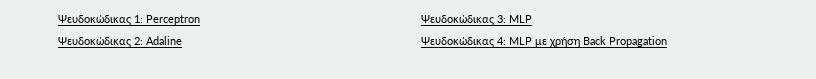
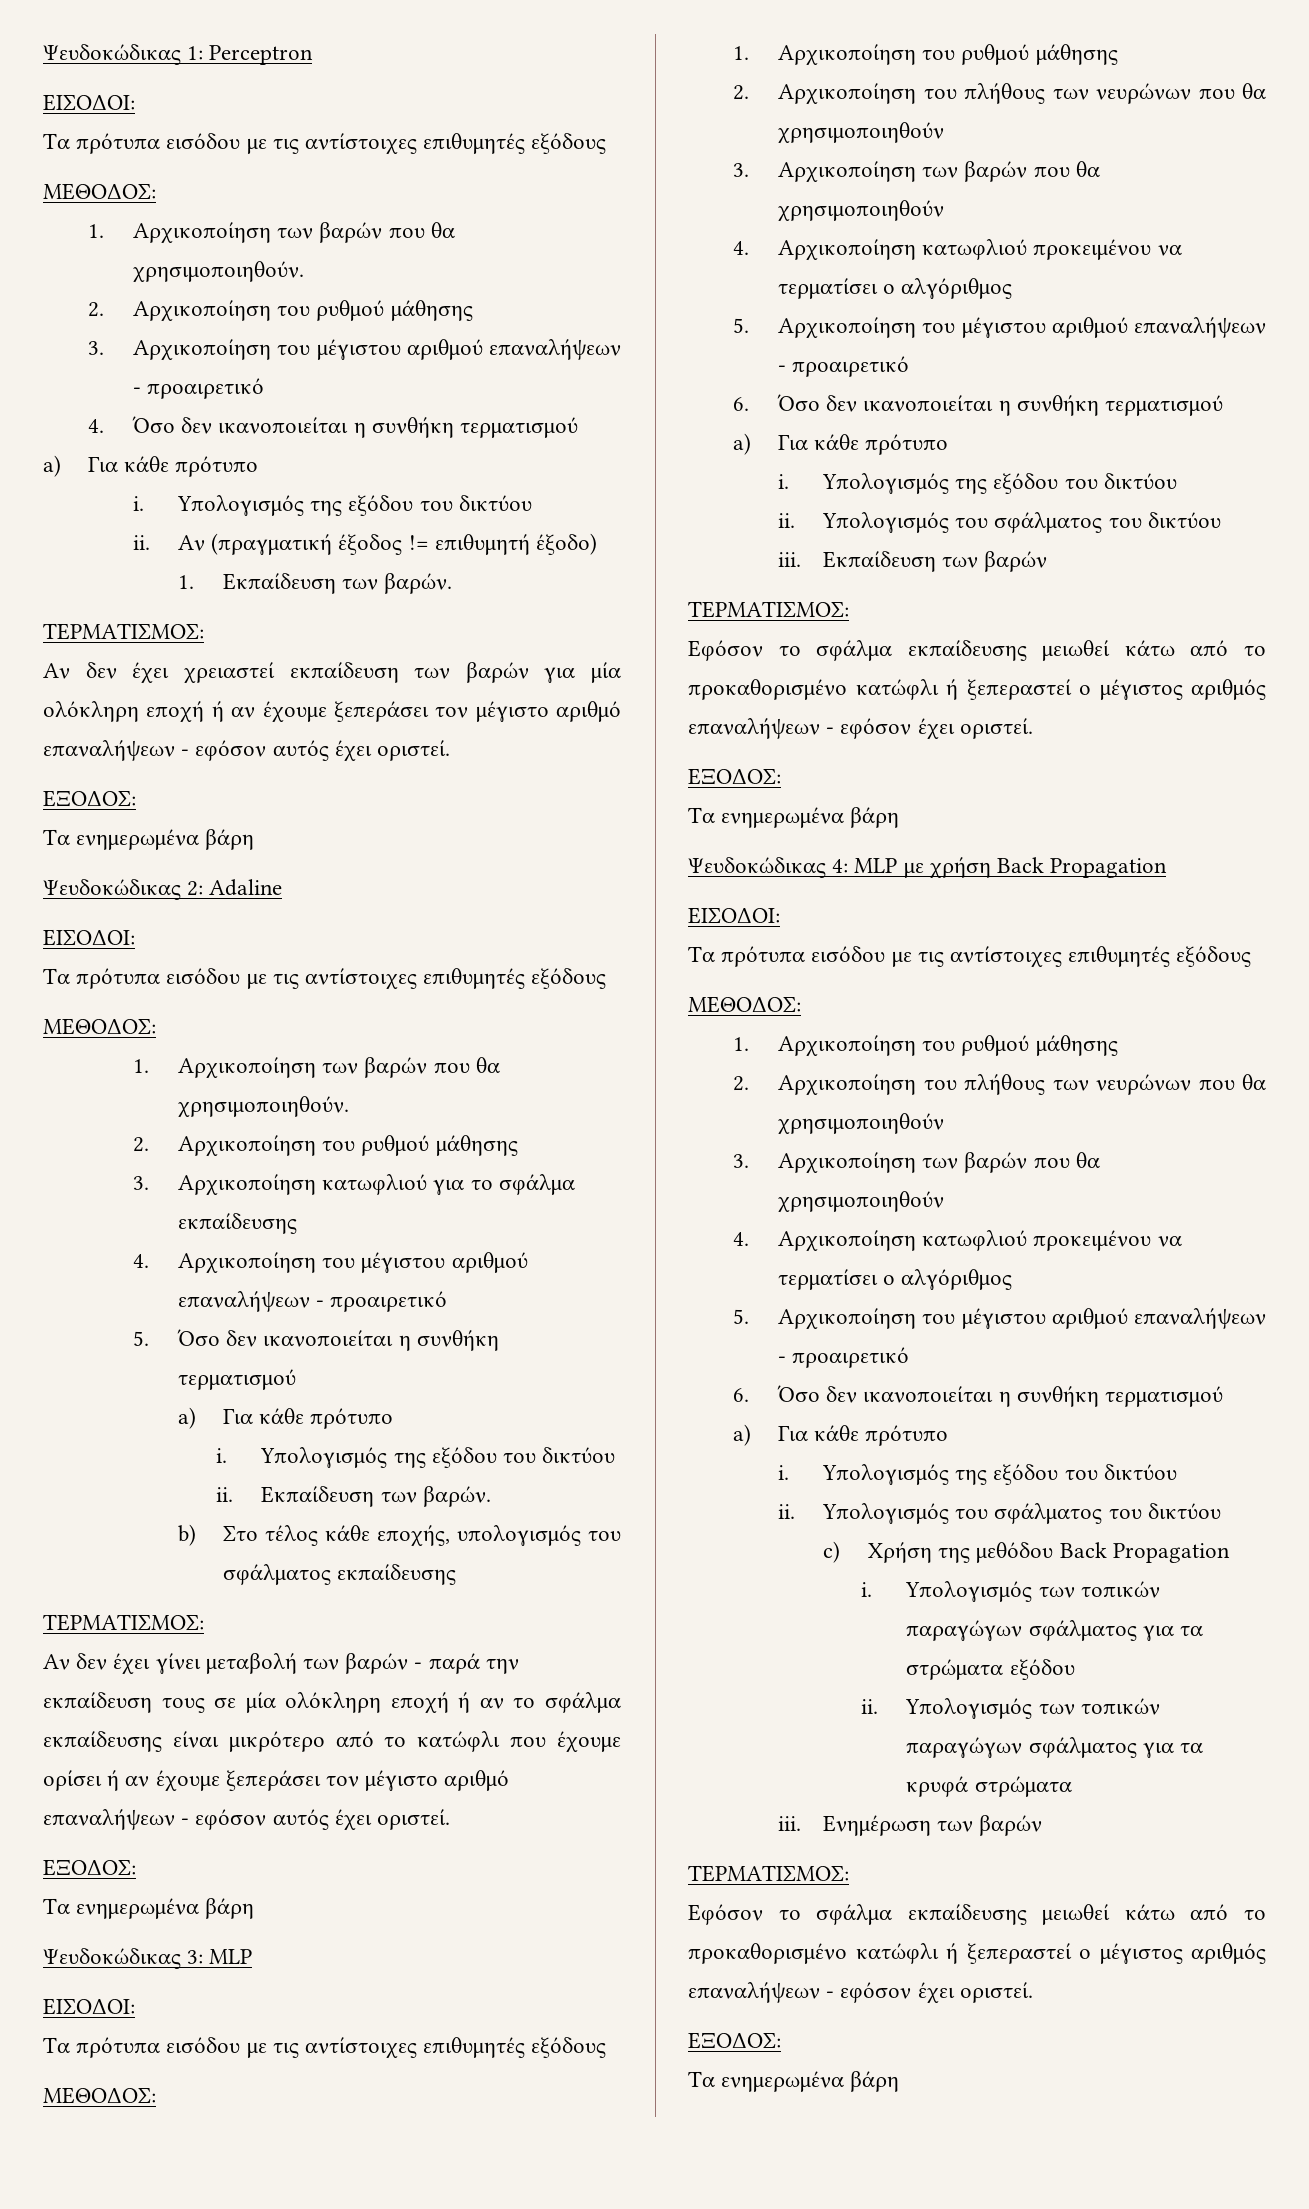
  Ψευδοκώδικας 1: Perceptron
+ ΕΙΣΟΔΟΙ:
+ Τα πρότυπα εισόδου με τις αντίστοιχες επιθυμητές εξόδους
+ ΜΕΘΟΔΟΣ:
+ 1. Αρχικοποίηση των βαρών που θα χρησιμοποιηθούν.
+ 2. Αρχικοποίηση του ρυθμού μάθησης
+ 3. Αρχικοποίηση του μέγιστου αριθμού επαναλήψεων - προαιρετικό
+ 4. Όσο δεν ικανοποιείται η συνθήκη τερματισμού
+ a) Για κάθε πρότυπο
+ i. Υπολογισμός της εξόδου του δικτύου
+ ii. Αν (πραγματική έξοδος != επιθυμητή έξοδο)
+ 1. Εκπαίδευση των βαρών.
+ ΤΕΡΜΑΤΙΣΜΟΣ:
+ Αν δεν έχει χρειαστεί εκπαίδευση των βαρών για μία ολόκληρη εποχή ή αν έχουμε ξεπεράσει τον μέγιστο αριθμό επαναλήψεων - εφόσον αυτός έχει οριστεί.
+ ΕΞΟΔΟΣ:
+ Τα ενημερωμένα βάρη
  Ψευδοκώδικας 2: Adaline
+ ΕΙΣΟΔΟΙ:
+ Τα πρότυπα εισόδου με τις αντίστοιχες επιθυμητές εξόδους
+ ΜΕΘΟΔΟΣ:
+ 1. Αρχικοποίηση των βαρών που θα χρησιμοποιηθούν.
+ 2. Αρχικοποίηση του ρυθμού μάθησης
+ 3. Αρχικοποίηση κατωφλιού για το σφάλμα εκπαίδευσης
+ 4. Αρχικοποίηση του μέγιστου αριθμού επαναλήψεων - προαιρετικό
+ 5. Όσο δεν ικανοποιείται η συνθήκη τερματισμού
+ a) Για κάθε πρότυπο
+ i. Υπολογισμός της εξόδου του δικτύου
+ ii. Εκπαίδευση των βαρών.
+ b) Στο τέλος κάθε εποχής, υπολογισμός του σφάλματος εκπαίδευσης
+ ΤΕΡΜΑΤΙΣΜΟΣ:
+ Αν δεν έχει γίνει μεταβολή των βαρών - παρά την εκπαίδευση τους σε μία ολόκληρη εποχή ή αν το σφάλμα εκπαίδευσης είναι μικρότερο από το κατώφλι που έχουμε ορίσει ή αν έχουμε ξεπεράσει τον μέγιστο αριθμό επαναλήψεων - εφόσον αυτός έχει οριστεί.
+ ΕΞΟΔΟΣ:
+ Τα ενημερωμένα βάρη
  Ψευδοκώδικας 3: MLP
+ ΕΙΣΟΔΟΙ:
+ Τα πρότυπα εισόδου με τις αντίστοιχες επιθυμητές εξόδους
+ ΜΕΘΟΔΟΣ:
+ 1. Αρχικοποίηση του ρυθμού μάθησης
+ 2. Αρχικοποίηση του πλήθους των νευρώνων που θα χρησιμοποιηθούν
+ 3. Αρχικοποίηση των βαρών που θα χρησιμοποιηθούν
+ 4. Αρχικοποίηση κατωφλιού προκειμένου να τερματίσει ο αλγόριθμος
+ 5. Αρχικοποίηση του μέγιστου αριθμού επαναλήψεων - προαιρετικό
+ 6. Όσο δεν ικανοποιείται η συνθήκη τερματισμού
+ a) Για κάθε πρότυπο
+ i. Υπολογισμός της εξόδου του δικτύου
+ ii. Υπολογισμός του σφάλματος του δικτύου
+ iii. Εκπαίδευση των βαρών
+ ΤΕΡΜΑΤΙΣΜΟΣ:
+ Εφόσον το σφάλμα εκπαίδευσης μειωθεί κάτω από το προκαθορισμένο κατώφλι ή ξεπεραστεί ο μέγιστος αριθμός επαναλήψεων - εφόσον έχει οριστεί.
+ ΕΞΟΔΟΣ:
+ Τα ενημερωμένα βάρη
  Ψευδοκώδικας 4: MLP με χρήση Back Propagation
+ ΕΙΣΟΔΟΙ:
+ Τα πρότυπα εισόδου με τις αντίστοιχες επιθυμητές εξόδους
+ ΜΕΘΟΔΟΣ:
+ 1. Αρχικοποίηση του ρυθμού μάθησης
+ 2. Αρχικοποίηση του πλήθους των νευρώνων που θα χρησιμοποιηθούν
+ 3. Αρχικοποίηση των βαρών που θα χρησιμοποιηθούν
+ 4. Αρχικοποίηση κατωφλιού προκειμένου να τερματίσει ο αλγόριθμος
+ 5. Αρχικοποίηση του μέγιστου αριθμού επαναλήψεων - προαιρετικό
+ 6. Όσο δεν ικανοποιείται η συνθήκη τερματισμού
+ a) Για κάθε πρότυπο
+ i. Υπολογισμός της εξόδου του δικτύου
+ ii. Υπολογισμός του σφάλματος του δικτύου
+ c) Χρήση της μεθόδου Back Propagation
+ i. Υπολογισμός των τοπικών παραγώγων σφάλματος για τα στρώματα εξόδου
+ ii. Υπολογισμός των τοπικών παραγώγων σφάλματος για τα κρυφά στρώματα
+ iii. Ενημέρωση των βαρών
+ ΤΕΡΜΑΤΙΣΜΟΣ:
+ Εφόσον το σφάλμα εκπαίδευσης μειωθεί κάτω από το προκαθορισμένο κατώφλι ή ξεπεραστεί ο μέγιστος αριθμός επαναλήψεων - εφόσον έχει οριστεί.
+ ΕΞΟΔΟΣ:
+ Τα ενημερωμένα βάρη

